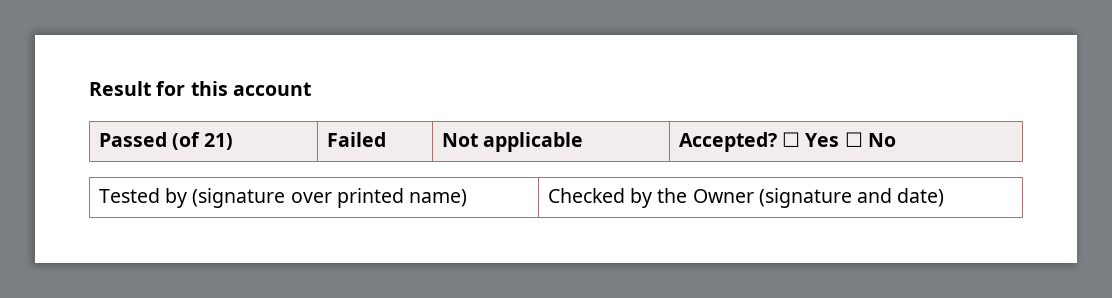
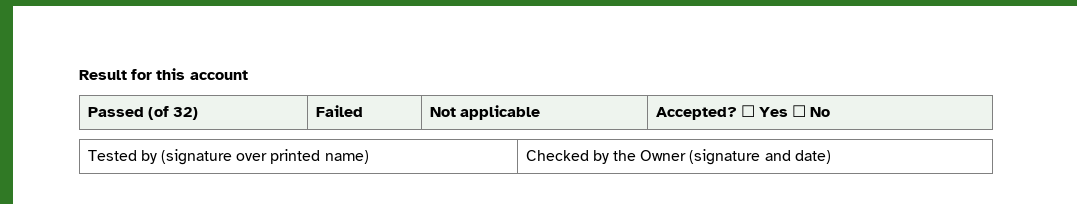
- Passed (of 21) | Failed | Not applicable | Accepted? ☐ Yes ☐ No
+ Passed (of 32) | Failed | Not applicable | Accepted? ☐ Yes ☐ No

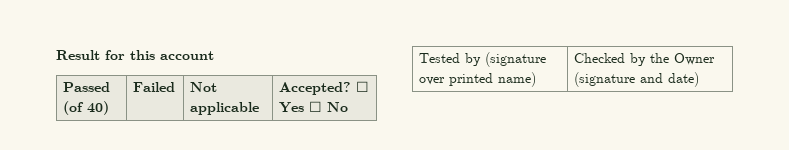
- Passed (of 32) | Failed | Not applicable | Accepted? ☐ Yes ☐ No
+ Passed (of 40) | Failed | Not applicable | Accepted? ☐ Yes ☐ No

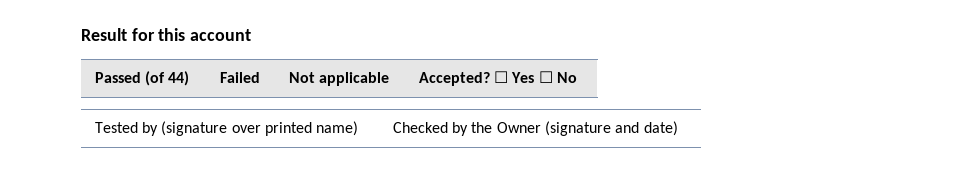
- Passed (of 40) | Failed | Not applicable | Accepted? ☐ Yes ☐ No
+ Passed (of 44) | Failed | Not applicable | Accepted? ☐ Yes ☐ No

